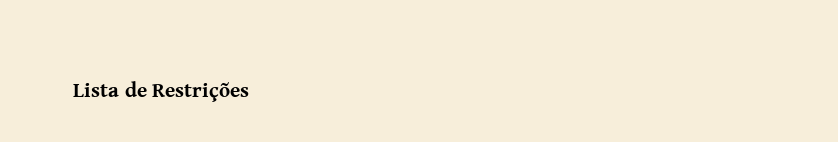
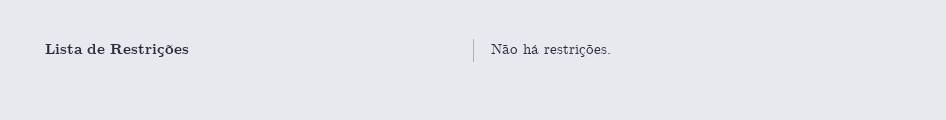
+ Não há restrições.

